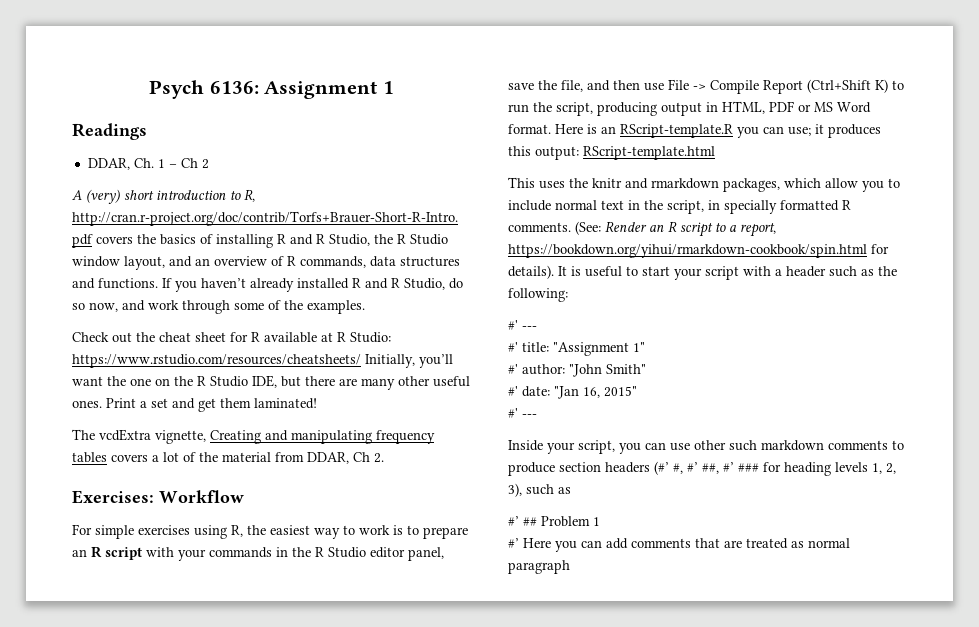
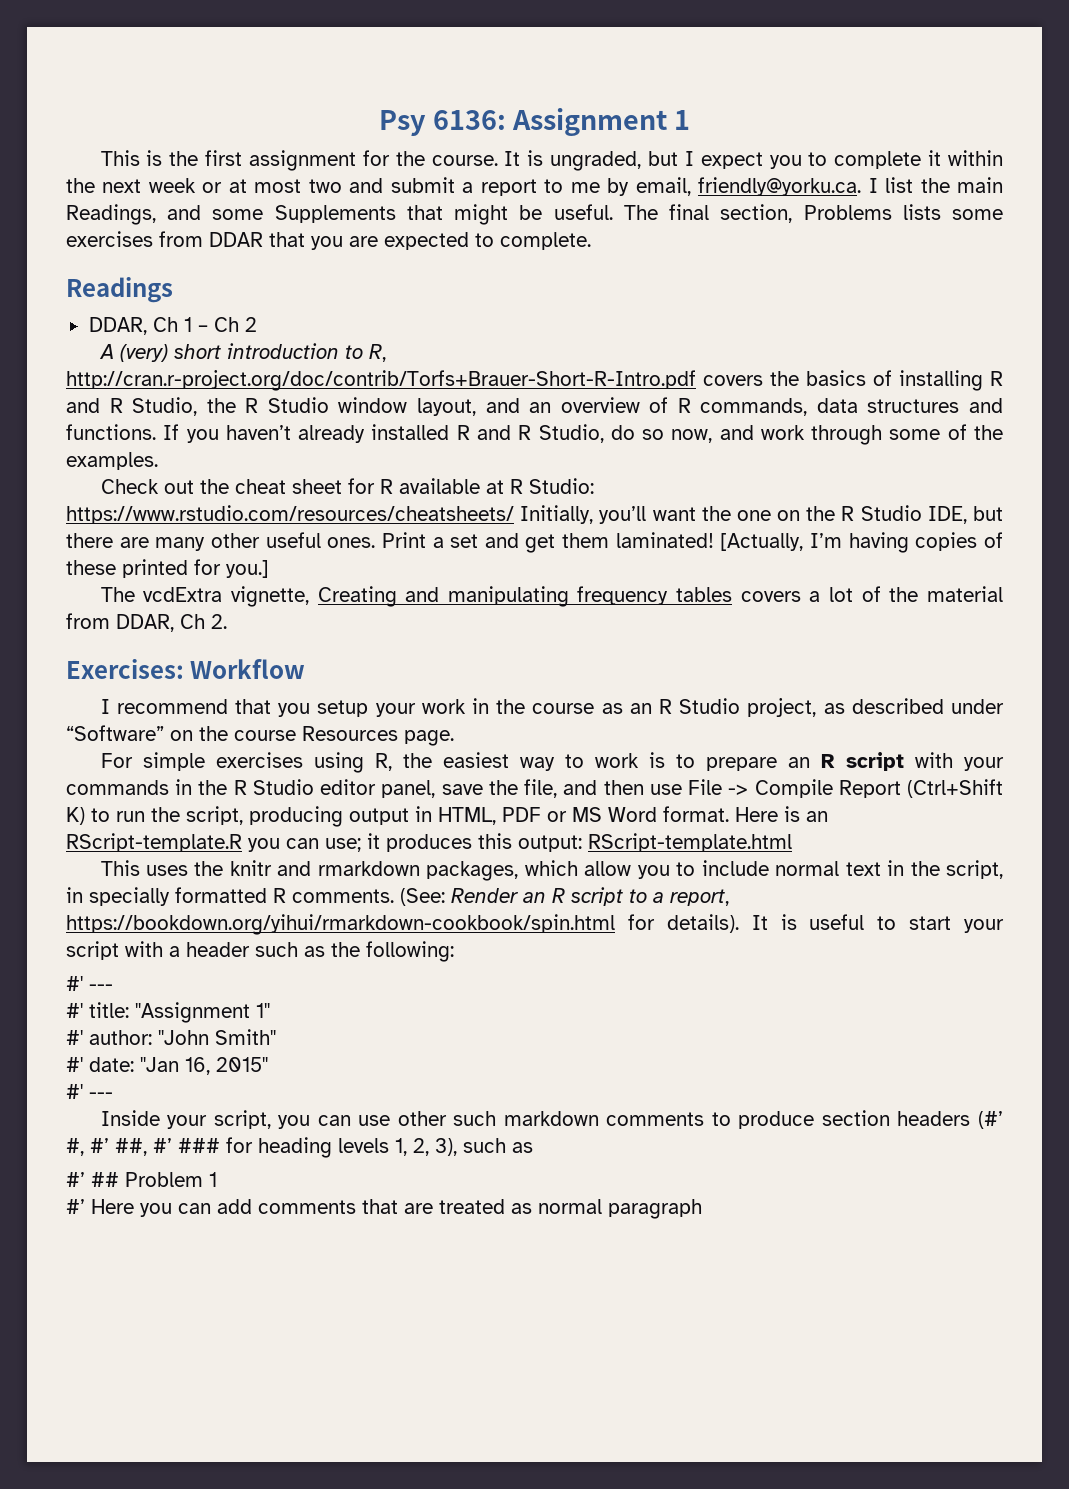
- Psych 6136: Assignment 1
+ Psy 6136: Assignment 1
+ This is the first assignment for the course. It is ungraded, but I expect you to complete it within the next week or at most two and submit a report to me by email, friendly@yorku.ca. I list the main Readings, and some Supplements that might be useful. The final section, Problems lists some exercises from DDAR that you are expected to complete.
- DDAR, Ch. 1 – Ch 2
+ DDAR, Ch 1 – Ch 2
+ [Actually, I’m having copies of these printed for you.]
+ I recommend that you setup your work in the course as an R Studio project, as described under “Software” on the course Resources page.

